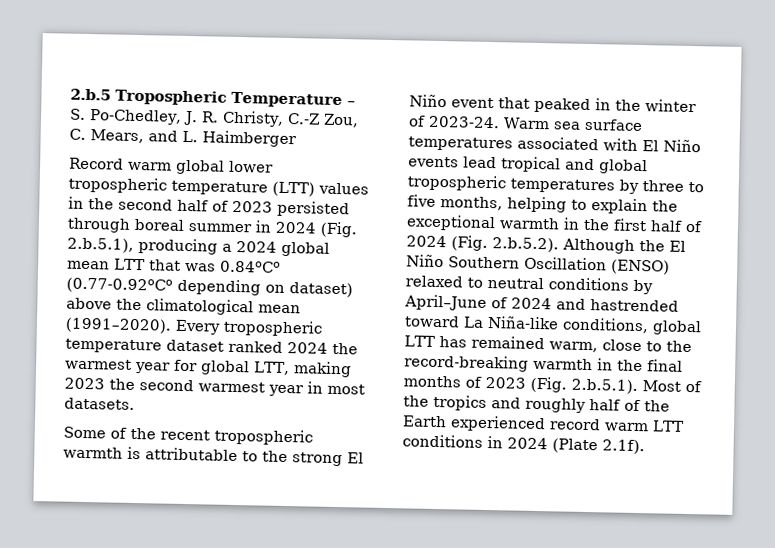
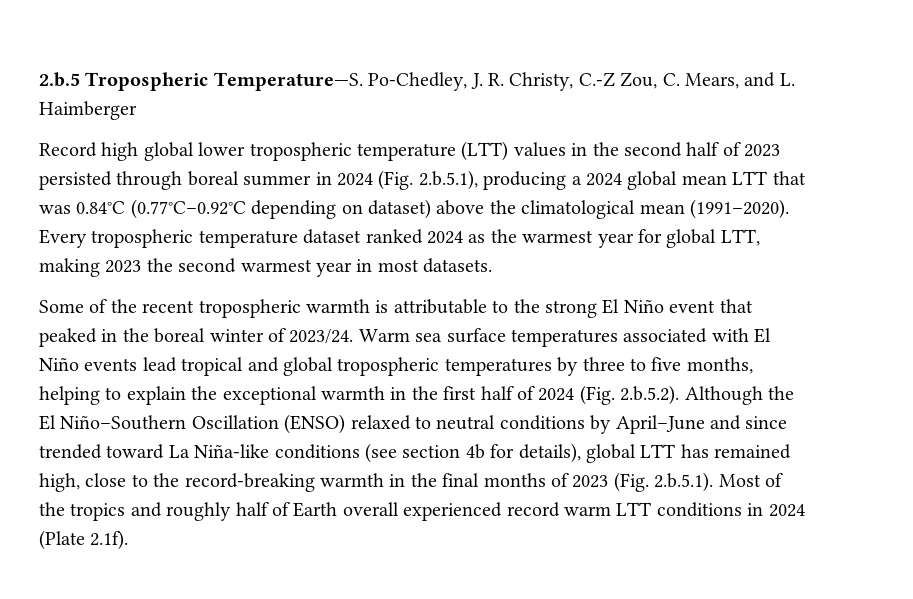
- 2.b.5 Tropospheric Temperature – S. Po-Chedley, J. R. Christy, C.-Z Zou, C. Mears, and L. Haimberger
+ 2.b.5 Tropospheric Temperature—S. Po-Chedley, J. R. Christy, C.-Z Zou, C. Mears, and L. Haimberger
- Record warm global lower tropospheric temperature (LTT) values in the second half of 2023 persisted through boreal summer in 2024 (Fig. 2.b.5.1), producing a 2024 global mean LTT that was 0.84oCo (0.77-0.92oCo depending on dataset) above the climatological mean (1991–2020).
+ Record high global lower tropospheric temperature (LTT) values in the second half of 2023 persisted through boreal summer in 2024 (Fig. 2.b.5.1), producing a 2024 global mean LTT that was 0.84°C (0.77°C–0.92°C depending on dataset) above the climatological mean (1991–2020).
- Every tropospheric temperature dataset ranked 2024 the warmest year for global LTT, making 2023 the second warmest year in most datasets.
+ Every tropospheric temperature dataset ranked 2024 as the warmest year for global LTT, making 2023 the second warmest year in most datasets.
- Some of the recent tropospheric warmth is attributable to the strong El Niño event that peaked in the winter of 2023-24.
+ Some of the recent tropospheric warmth is attributable to the strong El Niño event that peaked in the boreal winter of 2023/24.
- Warm sea surface temperatures associated with El Niño events lead tropical and global tropospheric temperatures by three to five months, helping to explain the exceptional warmth in the first half of 2024 (Fig. 2.b.5.2). Although the El Niño Southern Oscillation (ENSO) relaxed to neutral conditions by April–June of 2024 and hastrended toward La Niña-like conditions, global LTT has remained warm, close to the record-breaking warmth in the final months of 2023 (Fig. 2.b.5.1). Most of the tropics and roughly half of the Earth experienced record warm LTT conditions in 2024 (Plate 2.1f).
+ Warm sea surface temperatures associated with El Niño events lead tropical and global tropospheric temperatures by three to five months, helping to explain the exceptional warmth in the first half of 2024 (Fig. 2.b.5.2). Although the El Niño–Southern Oscillation (ENSO) relaxed to neutral conditions by April–June and since trended toward La Niña-like conditions (see section 4b for details), global LTT has remained high, close to the record-breaking warmth in the final months of 2023 (Fig. 2.b.5.1). Most of the tropics and roughly half of Earth overall experienced record warm LTT conditions in 2024 (Plate 2.1f).

